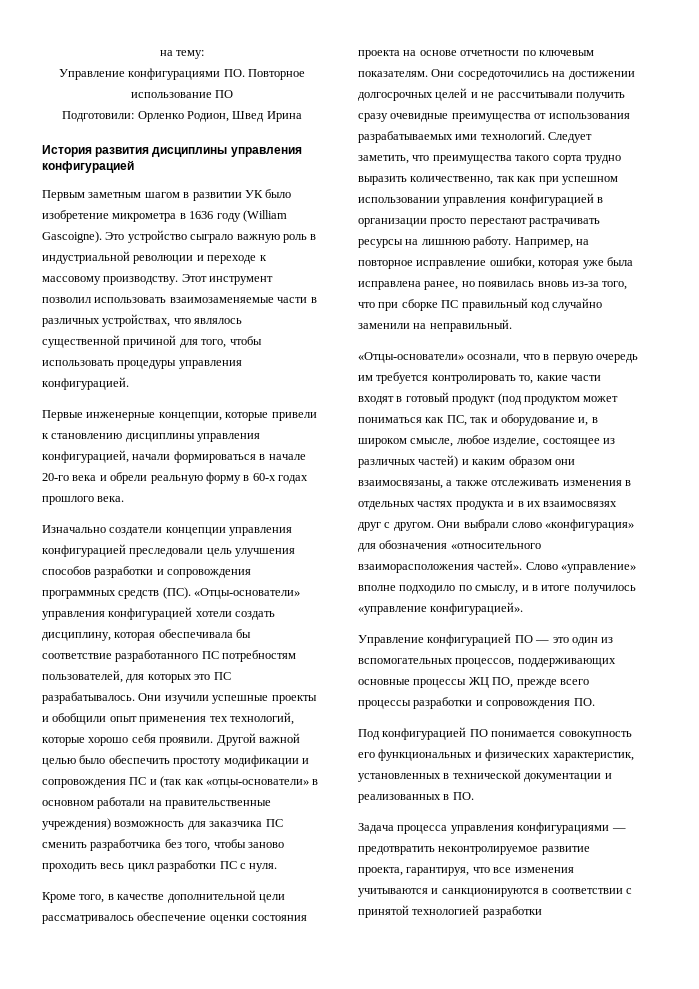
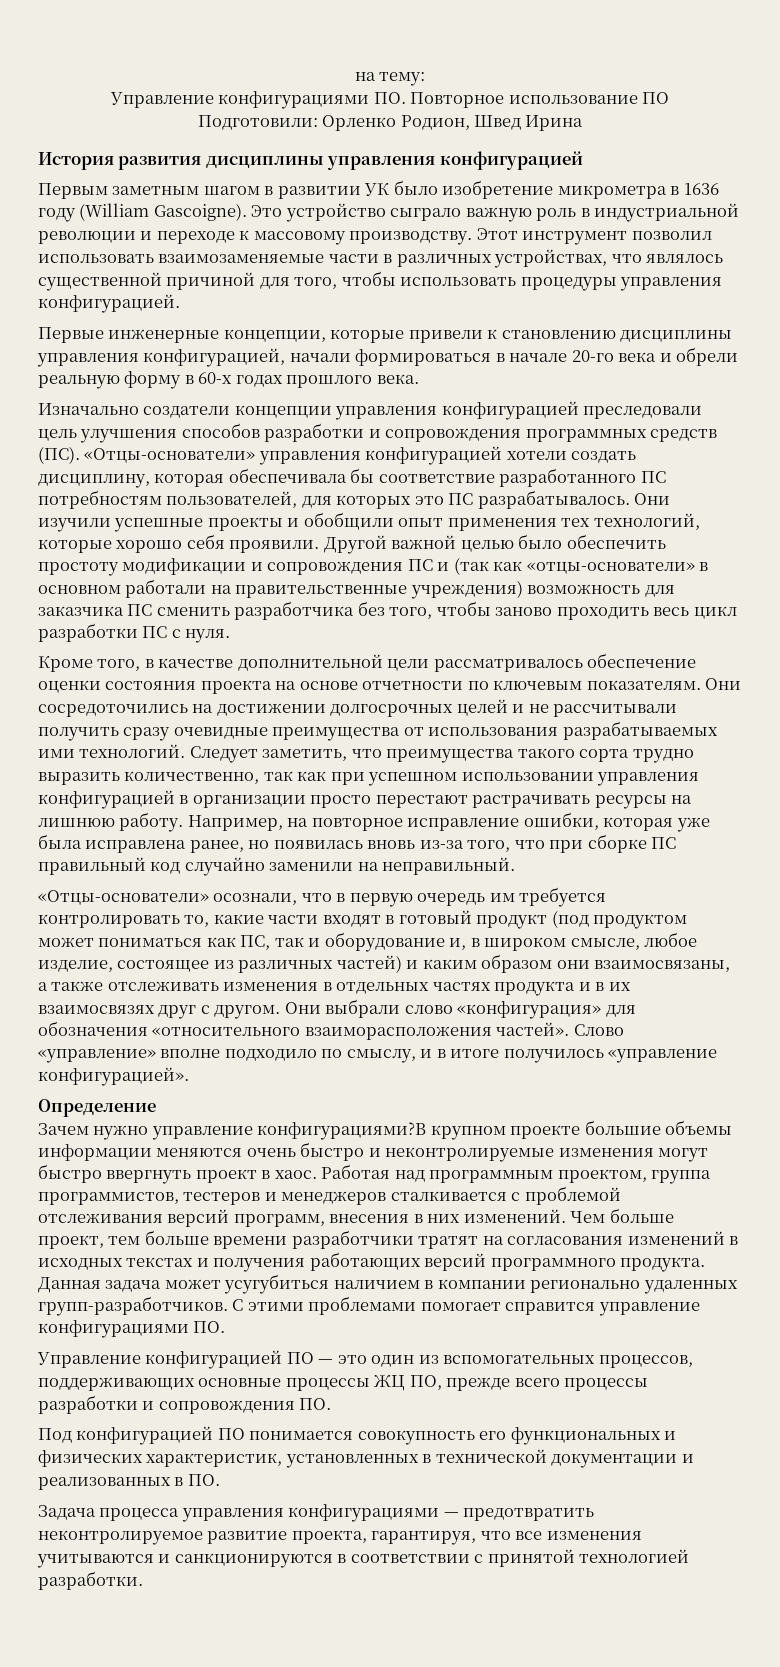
+ Определение
+ Зачем нужно управление конфигурациями?В крупном проекте большие объемы информации меняются очень быстро и неконтролируемые изменения могут быстро ввергнуть проект в хаос. Работая над программным проектом, группа программистов, тестеров и менеджеров сталкивается с проблемой отслеживания версий программ, внесения в них изменений. Чем больше проект, тем больше времени разработчики тратят на согласования изменений в исходных текстах и получения работающих версий программного продукта. Данная задача может усугубиться наличием в компании регионально удаленных групп-разработчиков. С этими проблемами помогает справится управление конфигурациями ПО.
- Задача процесса управления конфигурациями — предотвратить неконтролируемое развитие проекта, гарантируя, что все изменения учитываются и санкционируются в соответствии с принятой технологией разработки
+ Задача процесса управления конфигурациями — предотвратить неконтролируемое развитие проекта, гарантируя, что все изменения учитываются и санкционируются в соответствии с принятой технологией разработки.

